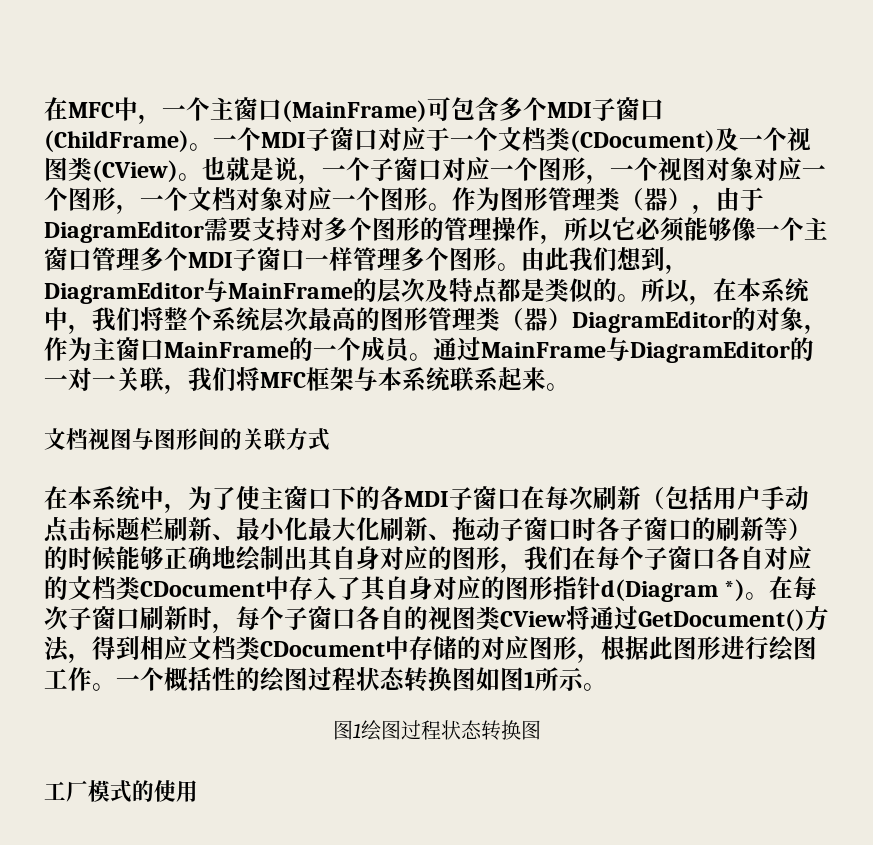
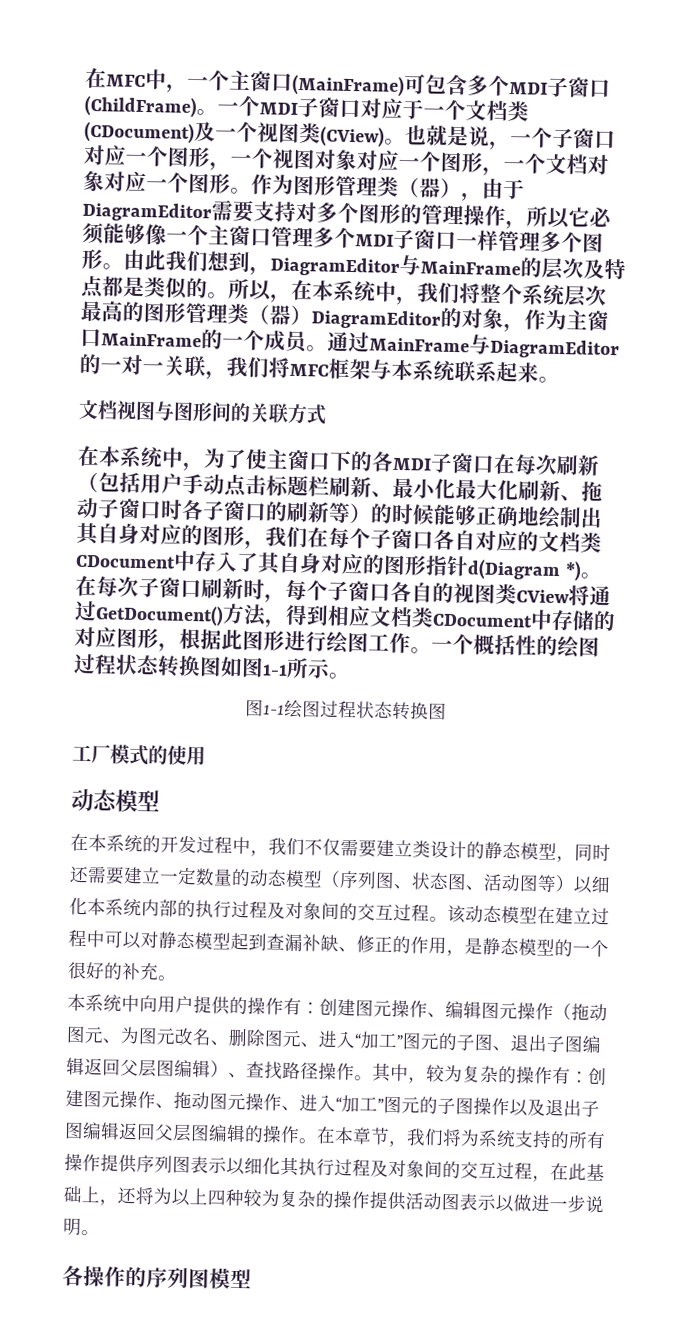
- 一个概括性的绘图过程状态转换图如图1所示。
+ 一个概括性的绘图过程状态转换图如图1-1所示。
- 图1绘图过程状态转换图
+ 图1-1绘图过程状态转换图
  工厂模式的使用
+ 动态模型
+ 在本系统的开发过程中，我们不仅需要建立类设计的静态模型，同时还需要建立一定数量的动态模型（序列图、状态图、活动图等）以细化本系统内部的执行过程及对象间的交互过程。该动态模型在建立过程中可以对静态模型起到查漏补缺、修正的作用，是静态模型的一个很好的补充。
+ 本系统中向用户提供的操作有：创建图元操作、编辑图元操作（拖动图元、为图元改名、删除图元、进入“加工”图元的子图、退出子图编辑返回父层图编辑）、查找路径操作。其中，较为复杂的操作有：创建图元操作、拖动图元操作、进入“加工”图元的子图操作以及退出子图编辑返回父层图编辑的操作。在本章节，我们将为系统支持的所有操作提供序列图表示以细化其执行过程及对象间的交互过程，在此基础上，还将为以上四种较为复杂的操作提供活动图表示以做进一步说明。
+ 各操作的序列图模型

